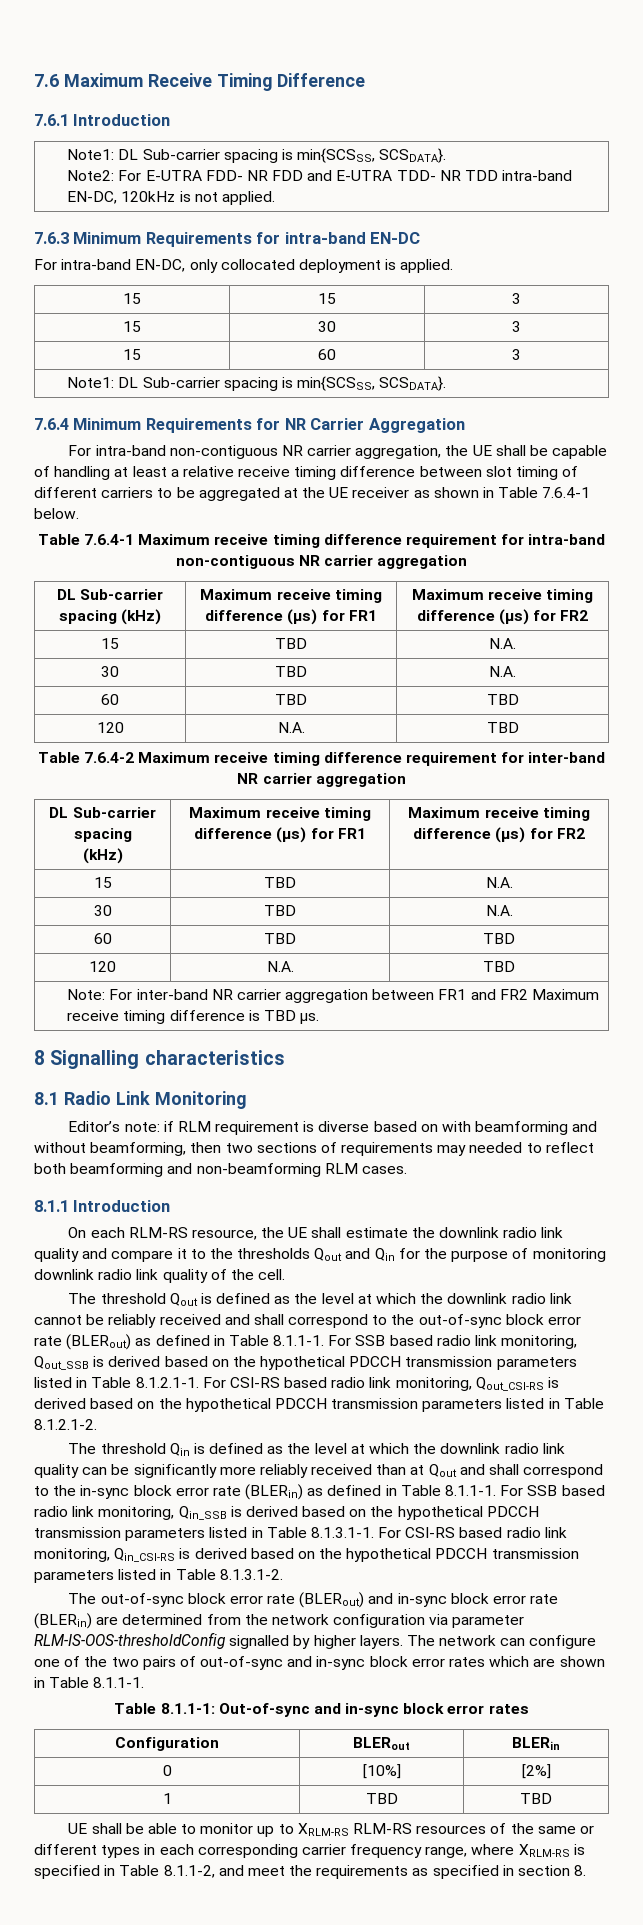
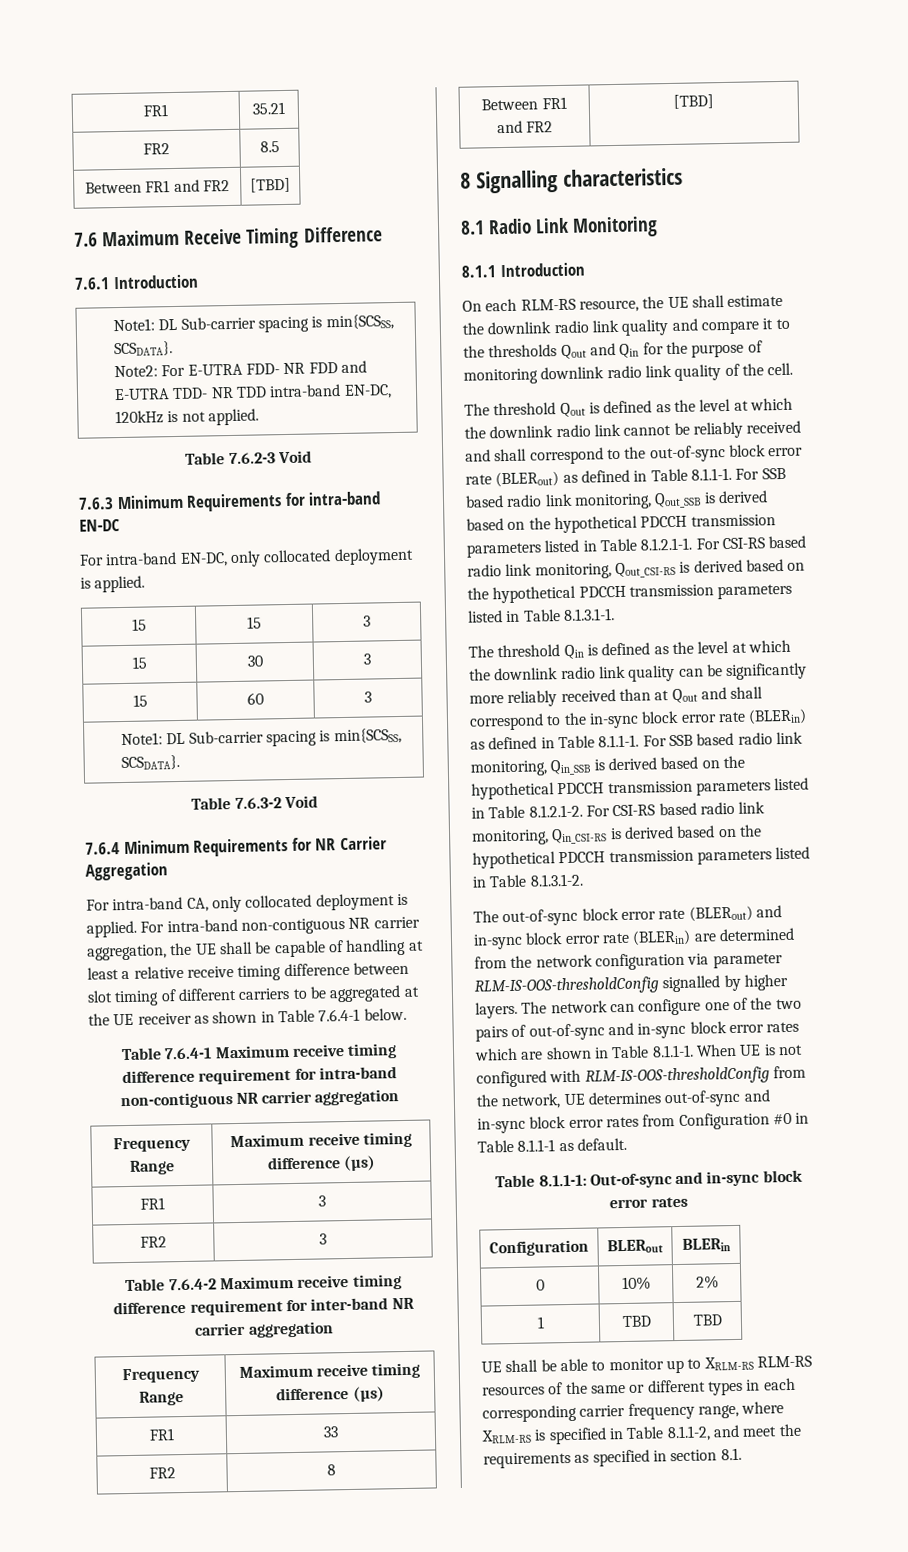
+ FR1 | 35.21
+ FR2 | 8.5
+ Between FR1 and FR2 | [TBD]
+ Table 7.6.2-3 Void
+ Table 7.6.3-2 Void
- For intra-band non-contiguous NR carrier aggregation, the UE shall be capable of handling at least a relative receive timing difference between slot timing of different carriers to be aggregated at the UE receiver as shown in Table 7.6.4-1 below.
+ For intra-band CA, only collocated deployment is applied. For intra-band non-contiguous NR carrier aggregation, the UE shall be capable of handling at least a relative receive timing difference between slot timing of different carriers to be aggregated at the UE receiver as shown in Table 7.6.4-1 below.
  Table 7.6.4-1 Maximum receive timing difference requirement for intra-band non-contiguous NR carrier aggregation
- DL Sub-carrier spacing (kHz) | Maximum receive timing difference (µs) for FR1 | Maximum receive timing difference (µs) for FR2
- 15 | TBD | N.A.
- 30 | TBD | N.A.
- 60 | TBD | TBD
- 120 | N.A. | TBD
+ Frequency Range | Maximum receive timing difference (µs)
+ FR1 | 3
+ FR2 | 3
  Table 7.6.4-2 Maximum receive timing difference requirement for inter-band NR carrier aggregation
- DL Sub-carrier spacing
- (kHz) | Maximum receive timing difference (µs) for FR1 | Maximum receive timing difference (µs) for FR2
- 15 | TBD | N.A.
- 30 | TBD | N.A.
- 60 | TBD | TBD
- 120 | N.A. | TBD
- Note: For inter-band NR carrier aggregation between FR1 and FR2 Maximum receive timing difference is TBD µs.
+ Frequency Range | Maximum receive timing difference (µs)
+ FR1 | 33
+ FR2 | 8
+ Between FR1 and FR2 | [TBD]
- Editor’s note: if RLM requirement is diverse based on with beamforming and without beamforming, then two sections of requirements may needed to reflect both beamforming and non-beamforming RLM cases.
- The threshold Qout is defined as the level at which the downlink radio link cannot be reliably received and shall correspond to the out-of-sync block error rate (BLERout) as defined in Table 8.1.1-1. For SSB based radio link monitoring, Qout_SSB is derived based on the hypothetical PDCCH transmission parameters listed in Table 8.1.2.1-1. For CSI-RS based radio link monitoring, Qout_CSI-RS is derived based on the hypothetical PDCCH transmission parameters listed in Table 8.1.2.1-2.
+ The threshold Qout is defined as the level at which the downlink radio link cannot be reliably received and shall correspond to the out-of-sync block error rate (BLERout) as defined in Table 8.1.1-1. For SSB based radio link monitoring, Qout_SSB is derived based on the hypothetical PDCCH transmission parameters listed in Table 8.1.2.1-1. For CSI-RS based radio link monitoring, Qout_CSI-RS is derived based on the hypothetical PDCCH transmission parameters listed in Table 8.1.3.1-1.
- The threshold Qin is defined as the level at which the downlink radio link quality can be significantly more reliably received than at Qout and shall correspond to the in-sync block error rate (BLERin) as defined in Table 8.1.1-1. For SSB based radio link monitoring, Qin_SSB is derived based on the hypothetical PDCCH transmission parameters listed in Table 8.1.3.1-1. For CSI-RS based radio link monitoring, Qin_CSI-RS is derived based on the hypothetical PDCCH transmission parameters listed in Table 8.1.3.1-2.
+ The threshold Qin is defined as the level at which the downlink radio link quality can be significantly more reliably received than at Qout and shall correspond to the in-sync block error rate (BLERin) as defined in Table 8.1.1-1. For SSB based radio link monitoring, Qin_SSB is derived based on the hypothetical PDCCH transmission parameters listed in Table 8.1.2.1-2. For CSI-RS based radio link monitoring, Qin_CSI-RS is derived based on the hypothetical PDCCH transmission parameters listed in Table 8.1.3.1-2.
- The network can configure one of the two pairs of out-of-sync and in-sync block error rates which are shown in Table 8.1.1-1.
+ The network can configure one of the two pairs of out-of-sync and in-sync block error rates which are shown in Table 8.1.1-1. When UE is not configured with RLM-IS-OOS-thresholdConfig from the network, UE determines out-of-sync and in-sync block error rates from Configuration #0 in Table 8.1.1-1 as default.
- 0 | [10%] | [2%]
+ 0 | 10% | 2%
- UE shall be able to monitor up to XRLM-RS RLM-RS resources of the same or different types in each corresponding carrier frequency range, where XRLM-RS is specified in Table 8.1.1-2, and meet the requirements as specified in section 8.
+ UE shall be able to monitor up to XRLM-RS RLM-RS resources of the same or different types in each corresponding carrier frequency range, where XRLM-RS is specified in Table 8.1.1-2, and meet the requirements as specified in section 8.1.

